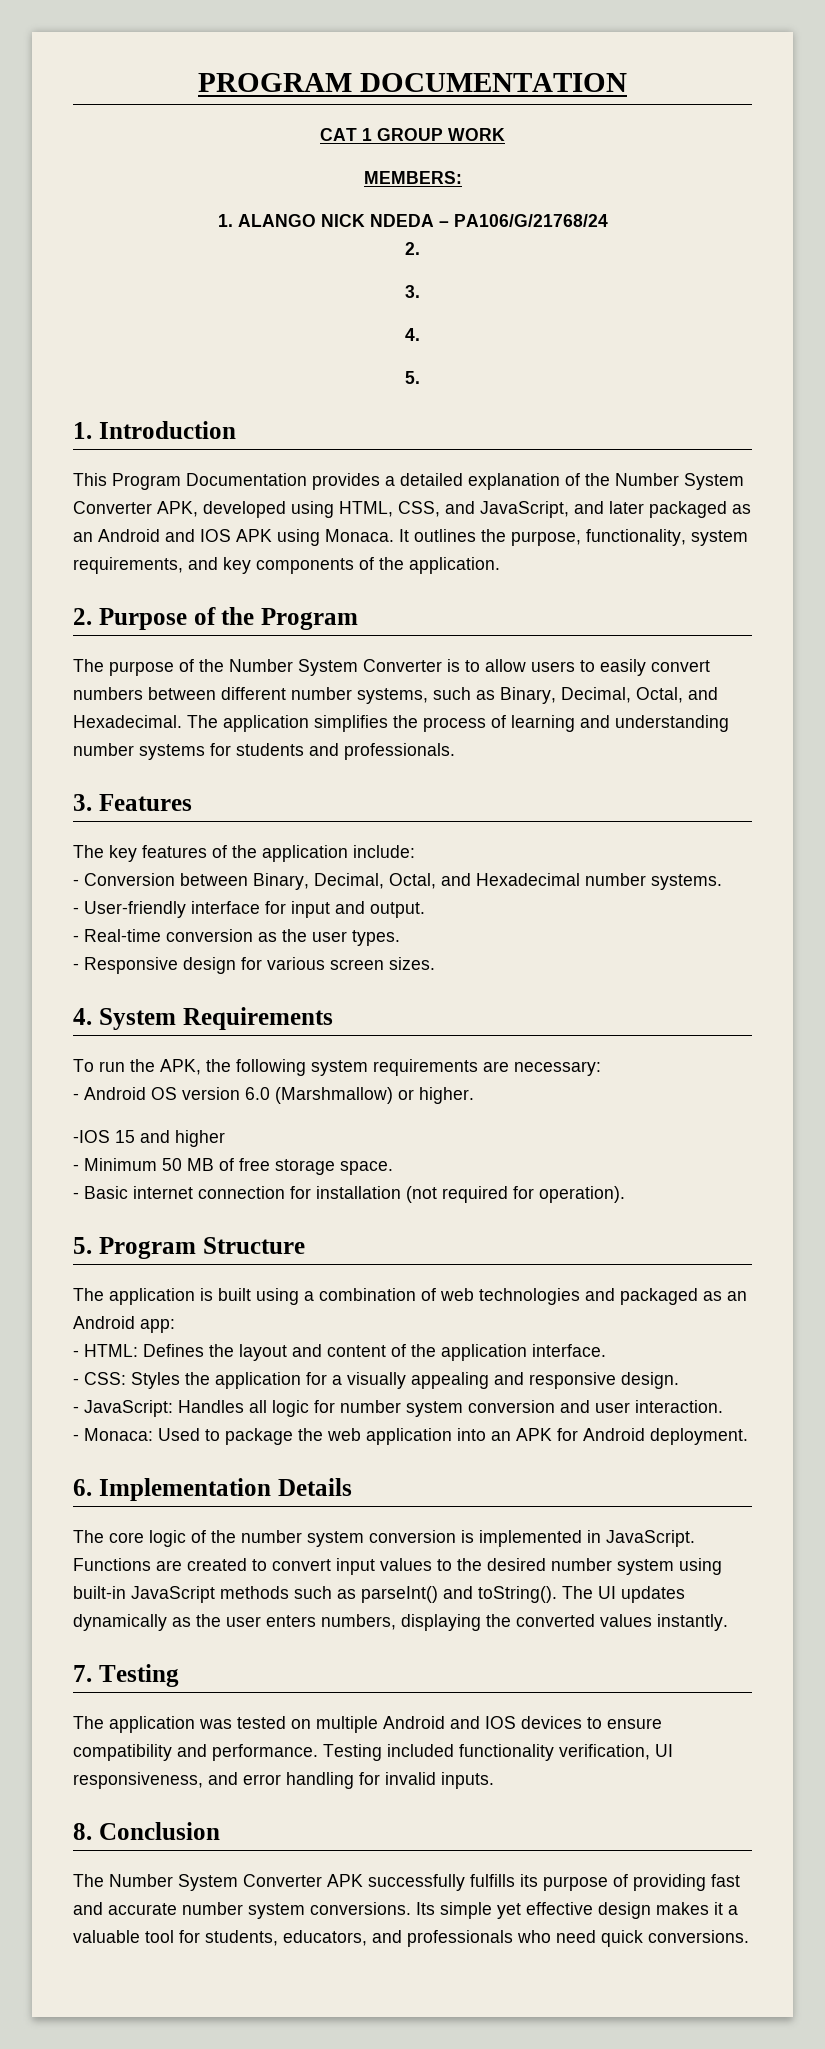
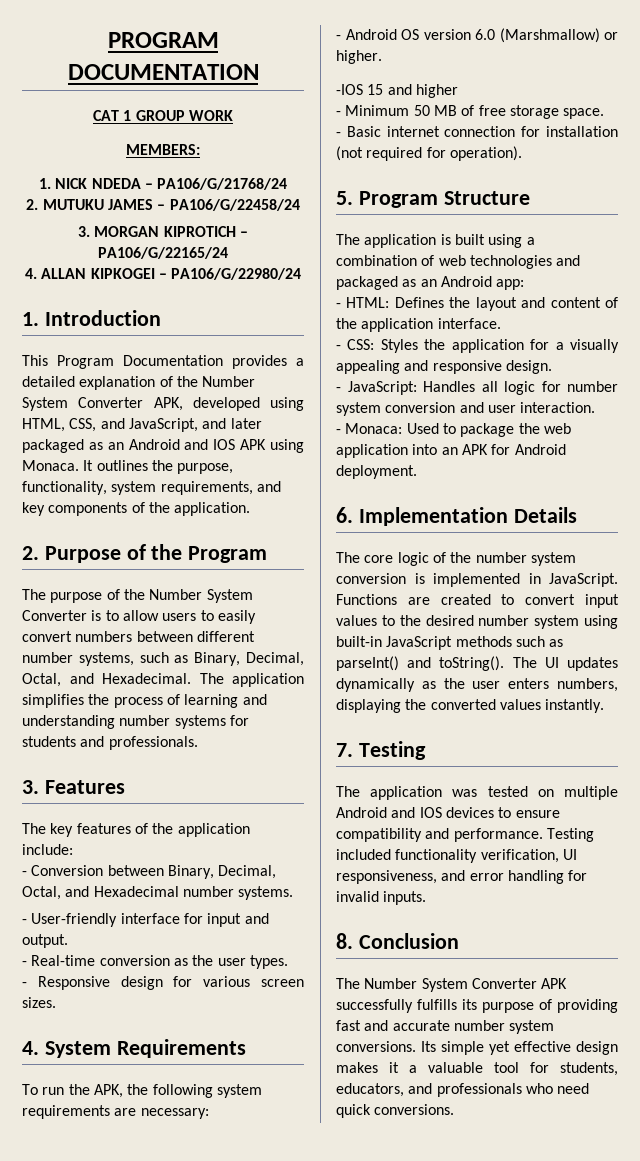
- 1. ALANGO NICK NDEDA – PA106/G/21768/24
- 2.
- 3.
- 4.
- 5.
+ 1. NICK NDEDA – PA106/G/21768/24
+ 2. MUTUKU JAMES – PA106/G/22458/24
+ 3. MORGAN KIPROTICH – PA106/G/22165/24
+ 4. ALLAN KIPKOGEI – PA106/G/22980/24

